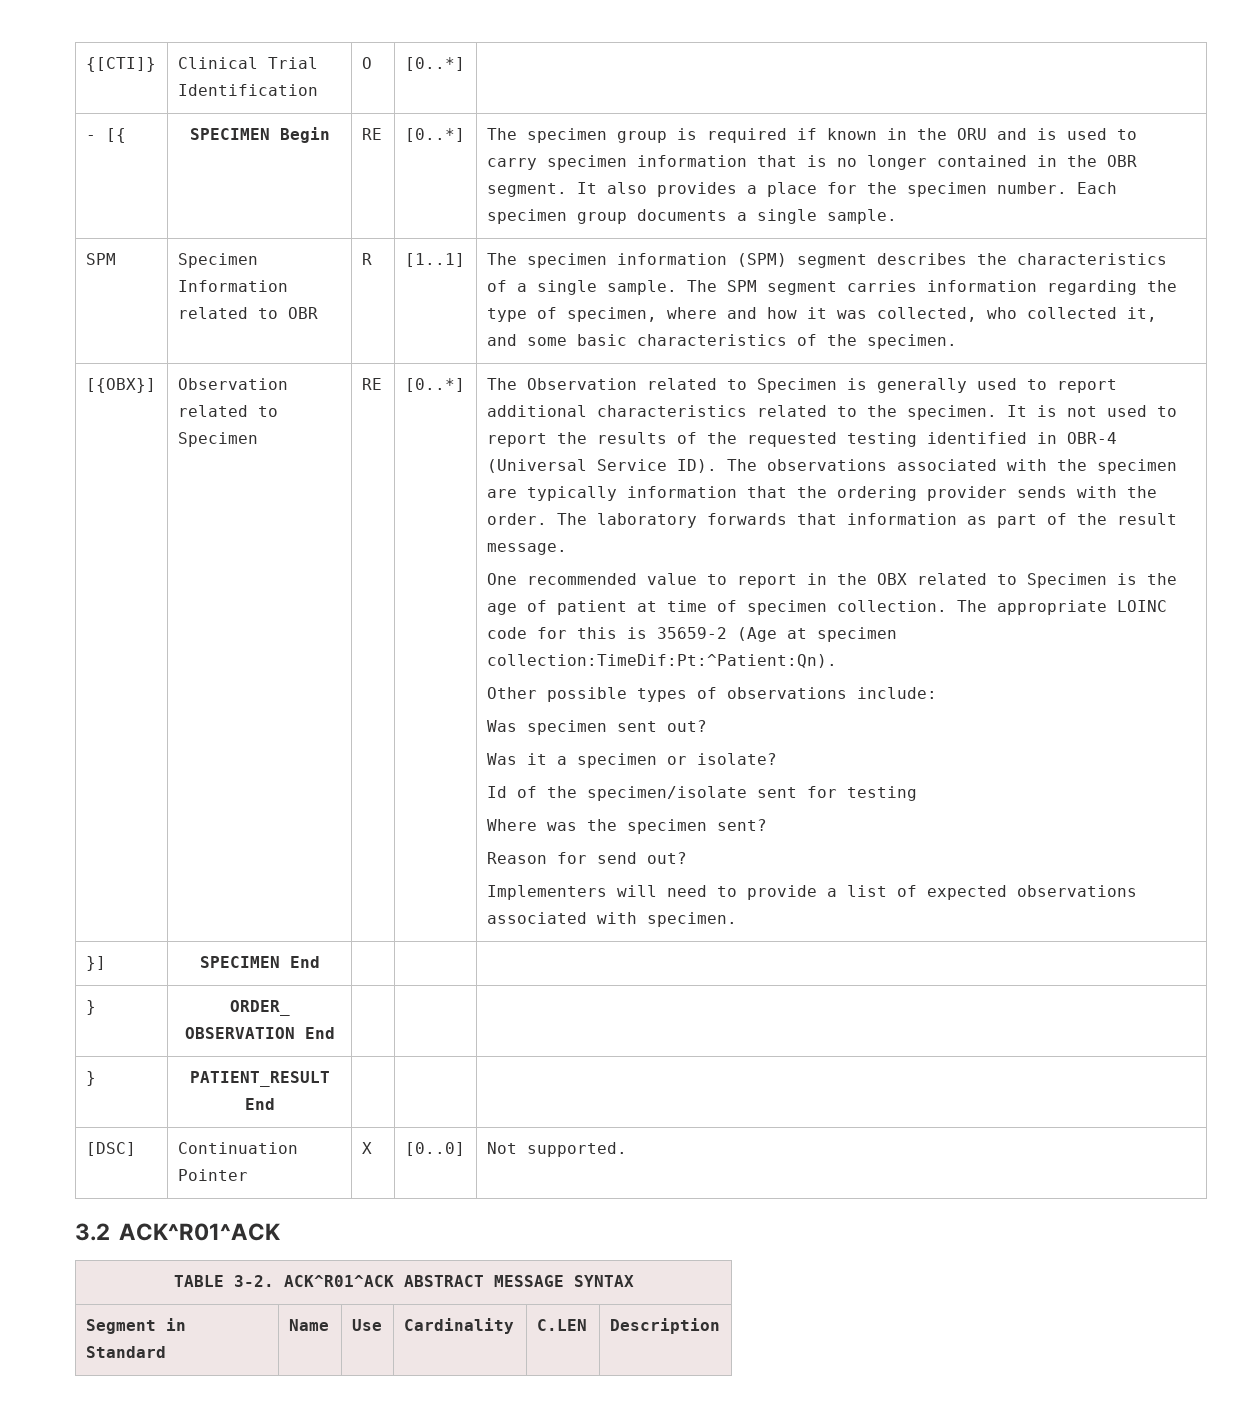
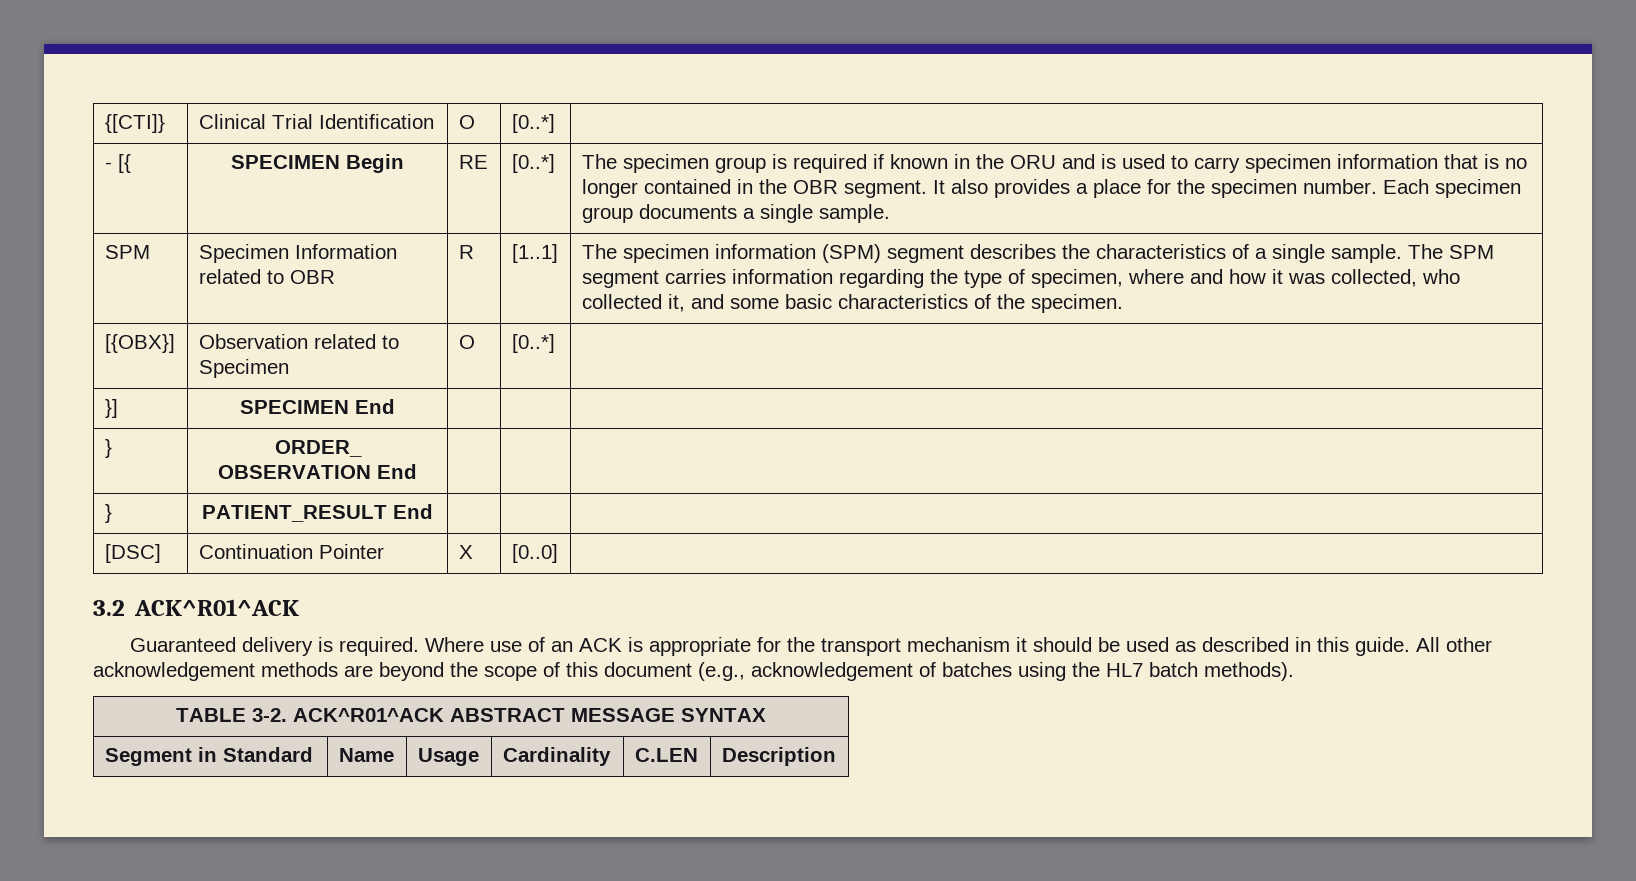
- Observation related to Specimen | RE | [0..*] | The Observation related to Specimen is generally used to report additional characteristics related to the specimen. It is not used to report the results of the requested testing identified in OBR-4 (Universal Service ID). The observations associated with the specimen are typically information that the ordering provider sends with the order. The laboratory forwards that information as part of the result message.
- One recommended value to report in the OBX related to Specimen is the age of patient at time of specimen collection. The appropriate LOINC code for this is 35659-2 (Age at specimen collection:TimeDif:Pt:^Patient:Qn).
- Other possible types of observations include:
- Was specimen sent out?
- Was it a specimen or isolate?
- Id of the specimen/isolate sent for testing
- Where was the specimen sent?
- Reason for send out?
- Implementers will need to provide a list of expected observations associated with specimen.
+ Observation related to Specimen | O | [0..*]
- [DSC] | Continuation Pointer | X | [0..0] | Not supported.
+ [DSC] | Continuation Pointer | X | [0..0] |
+ Guaranteed delivery is required. Where use of an ACK is appropriate for the transport mechanism it should be used as described in this guide. All other acknowledgement methods are beyond the scope of this document (e.g., acknowledgement of batches using the HL7 batch methods).
- Segment in Standard | Name | Use | Cardinality | C.LEN | Description
+ Segment in Standard | Name | Usage | Cardinality | C.LEN | Description

